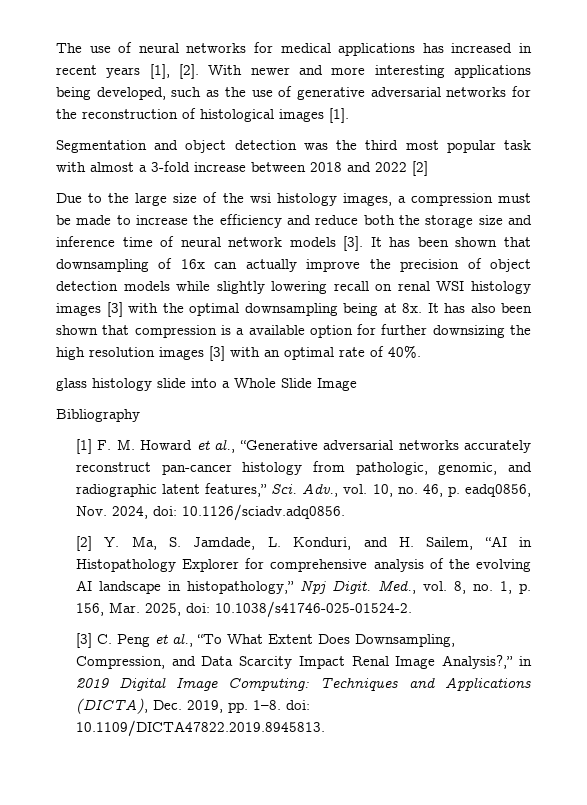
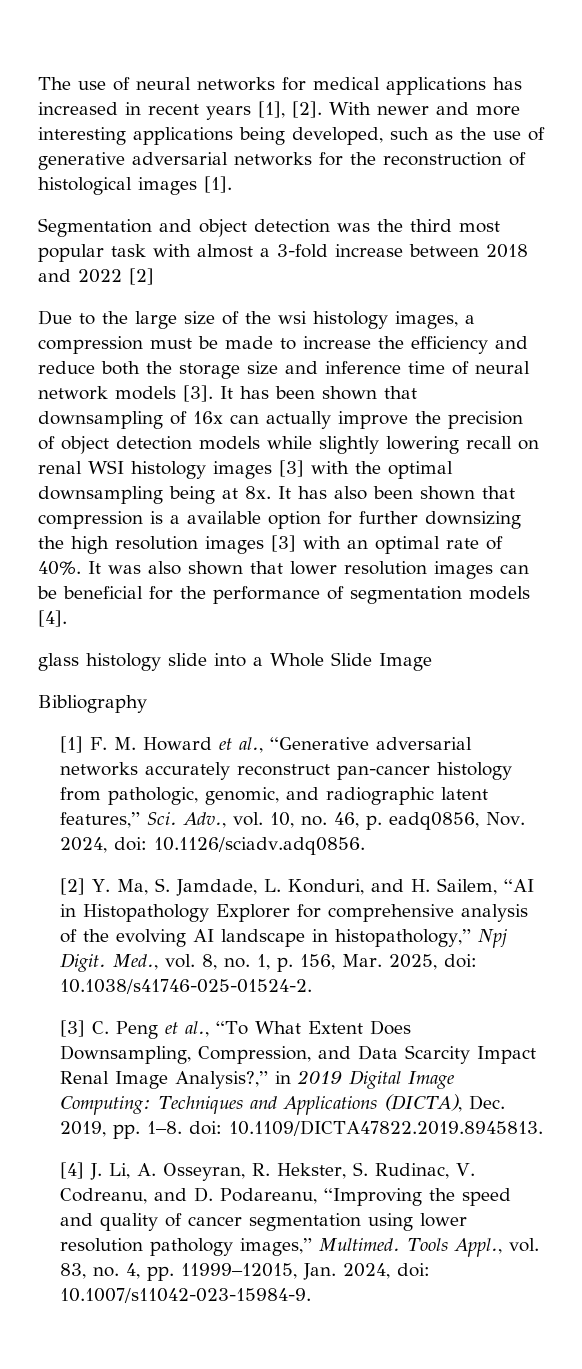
+ It was also shown that lower resolution images can be beneficial for the performance of segmentation models [4].
+ [4] J. Li, A. Osseyran, R. Hekster, S. Rudinac, V. Codreanu, and D. Podareanu, “Improving the speed and quality of cancer segmentation using lower resolution pathology images,” Multimed. Tools Appl., vol. 83, no. 4, pp. 11999–12015, Jan. 2024, doi: 10.1007/s11042-023-15984-9.

